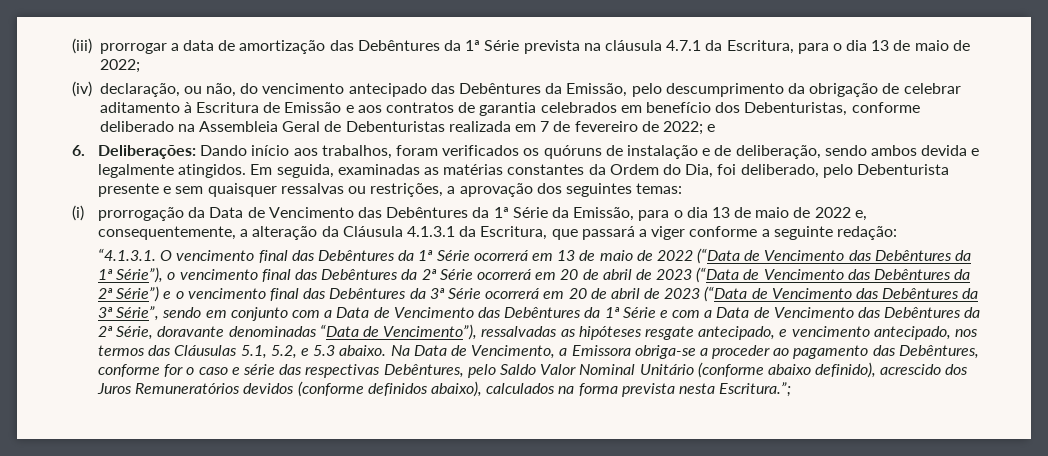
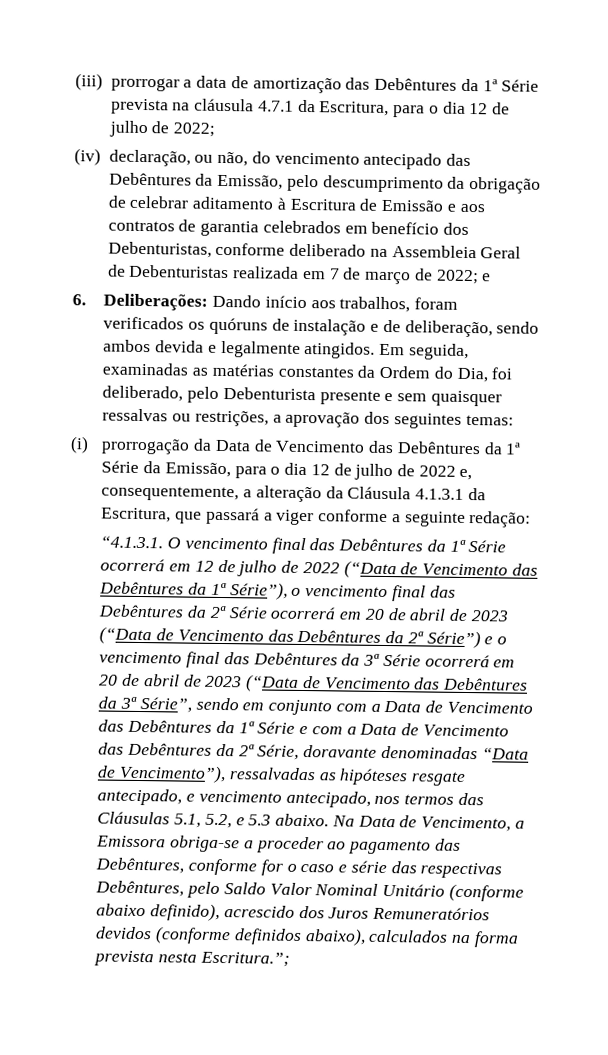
- (iii) prorrogar a data de amortização das Debêntures da 1ª Série prevista na cláusula 4.7.1 da Escritura, para o dia 13 de maio de 2022;
+ (iii) prorrogar a data de amortização das Debêntures da 1ª Série prevista na cláusula 4.7.1 da Escritura, para o dia 12 de julho de 2022;
- (iv) declaração, ou não, do vencimento antecipado das Debêntures da Emissão, pelo descumprimento da obrigação de celebrar aditamento à Escritura de Emissão e aos contratos de garantia celebrados em benefício dos Debenturistas, conforme deliberado na Assembleia Geral de Debenturistas realizada em 7 de fevereiro de 2022; e
+ (iv) declaração, ou não, do vencimento antecipado das Debêntures da Emissão, pelo descumprimento da obrigação de celebrar aditamento à Escritura de Emissão e aos contratos de garantia celebrados em benefício dos Debenturistas, conforme deliberado na Assembleia Geral de Debenturistas realizada em 7 de março de 2022; e
- (i) prorrogação da Data de Vencimento das Debêntures da 1ª Série da Emissão, para o dia 13 de maio de 2022 e, consequentemente, a alteração da Cláusula 4.1.3.1 da Escritura, que passará a viger conforme a seguinte redação:
+ (i) prorrogação da Data de Vencimento das Debêntures da 1ª Série da Emissão, para o dia 12 de julho de 2022 e, consequentemente, a alteração da Cláusula 4.1.3.1 da Escritura, que passará a viger conforme a seguinte redação:
- “4.1.3.1. O vencimento final das Debêntures da 1ª Série ocorrerá em 13 de maio de 2022 (“Data de Vencimento das Debêntures da 1ª Série”), o vencimento final das Debêntures da 2ª Série ocorrerá em 20 de abril de 2023 (“Data de Vencimento das Debêntures da 2ª Série”) e o vencimento final das Debêntures da 3ª Série ocorrerá em 20 de abril de 2023 (“Data de Vencimento das Debêntures da 3ª Série”, sendo em conjunto com a Data de Vencimento das Debêntures da 1ª Série e com a Data de Vencimento das Debêntures da 2ª Série, doravante denominadas “Data de Vencimento”), ressalvadas as hipóteses resgate antecipado, e vencimento antecipado, nos termos das Cláusulas 5.1, 5.2, e 5.3 abaixo.
+ “4.1.3.1. O vencimento final das Debêntures da 1ª Série ocorrerá em 12 de julho de 2022 (“Data de Vencimento das Debêntures da 1ª Série”), o vencimento final das Debêntures da 2ª Série ocorrerá em 20 de abril de 2023 (“Data de Vencimento das Debêntures da 2ª Série”) e o vencimento final das Debêntures da 3ª Série ocorrerá em 20 de abril de 2023 (“Data de Vencimento das Debêntures da 3ª Série”, sendo em conjunto com a Data de Vencimento das Debêntures da 1ª Série e com a Data de Vencimento das Debêntures da 2ª Série, doravante denominadas “Data de Vencimento”), ressalvadas as hipóteses resgate antecipado, e vencimento antecipado, nos termos das Cláusulas 5.1, 5.2, e 5.3 abaixo.

